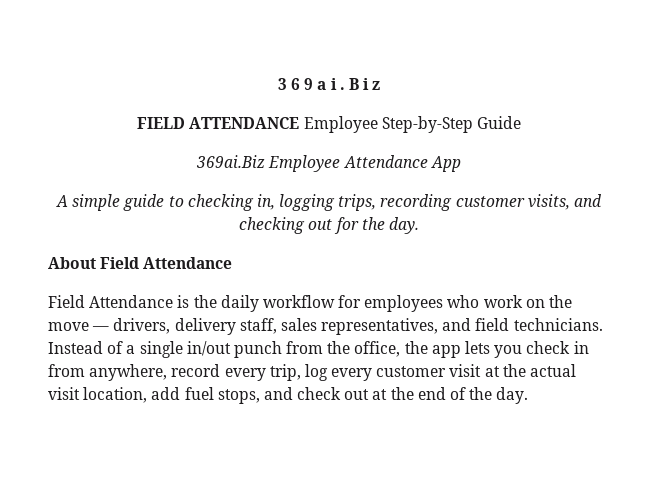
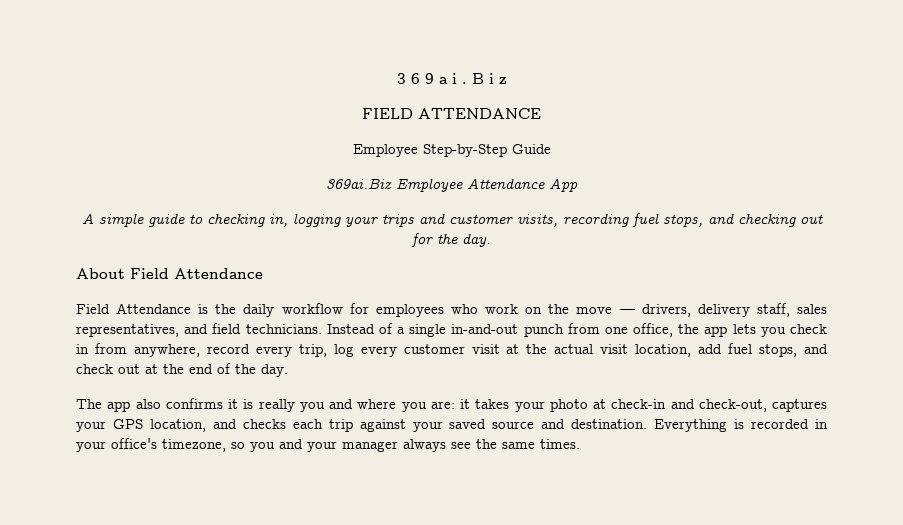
- FIELD ATTENDANCE Employee Step-by-Step Guide
+ FIELD ATTENDANCE
+ Employee Step-by-Step Guide
- A simple guide to checking in, logging trips, recording customer visits, and checking out for the day.
+ A simple guide to checking in, logging your trips and customer visits, recording fuel stops, and checking out for the day.
- Instead of a single in/out punch from the office, the app lets you check in from anywhere, record every trip, log every customer visit at the actual visit location, add fuel stops, and check out at the end of the day.
+ Instead of a single in-and-out punch from one office, the app lets you check in from anywhere, record every trip, log every customer visit at the actual visit location, add fuel stops, and check out at the end of the day.
+ The app also confirms it is really you and where you are: it takes your photo at check-in and check-out, captures your GPS location, and checks each trip against your saved source and destination. Everything is recorded in your office's timezone, so you and your manager always see the same times.

